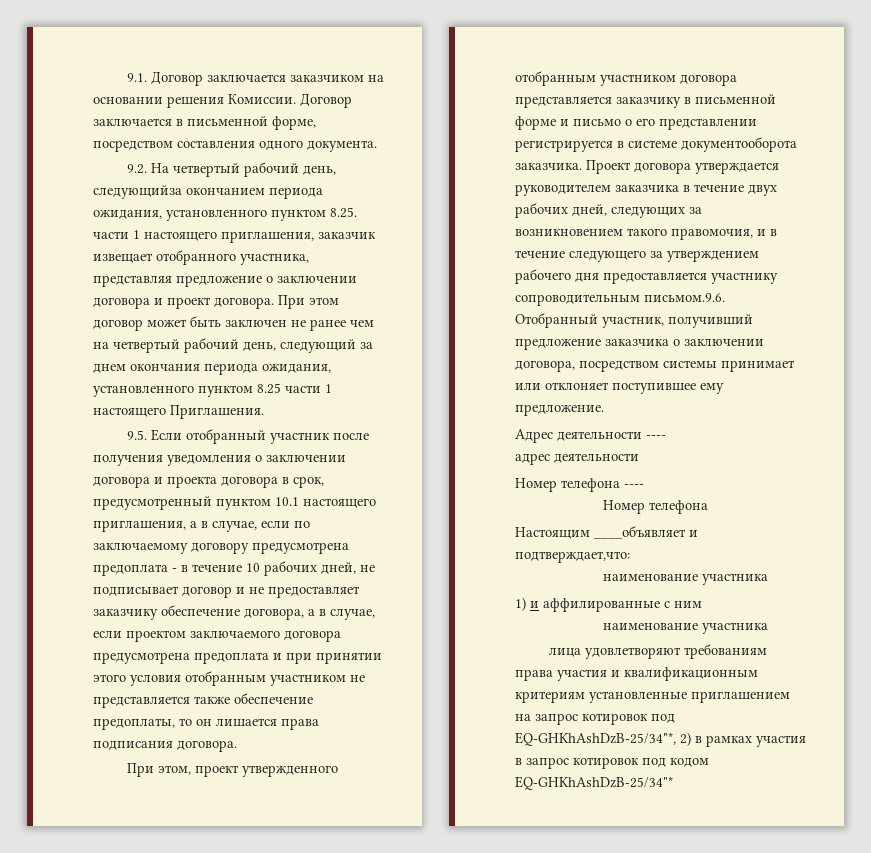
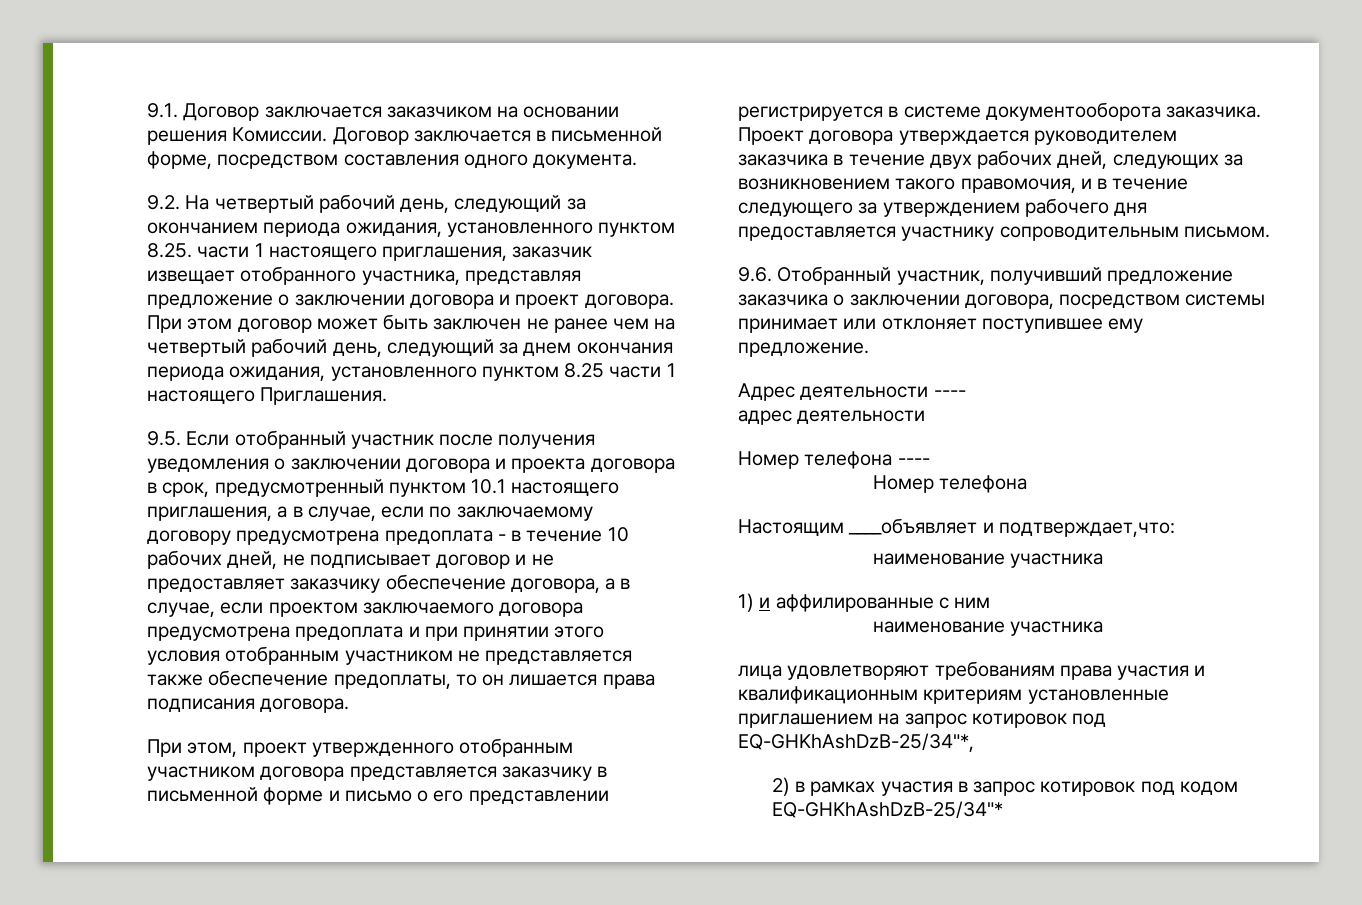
- 9.2. На четвертый рабочий день, следующийза окончанием периода ожидания, установленного пунктом 8.25. части 1 настоящего приглашения, заказчик извещает отобранного участника, представляя предложение о заключении договора и проект договора.
+ 9.2. На четвертый рабочий день, следующий за окончанием периода ожидания, установленного пунктом 8.25. части 1 настоящего приглашения, заказчик извещает отобранного участника, представляя предложение о заключении договора и проект договора.
- Проект договора утверждается руководителем заказчика в течение двух рабочих дней, следующих за возникновением такого правомочия, и в течение следующего за утверждением рабочего дня предоставляется участнику сопроводительным письмом.9.6. Отобранный участник, получивший предложение заказчика о заключении договора, посредством системы принимает или отклоняет поступившее ему предложение.
+ Проект договора утверждается руководителем заказчика в течение двух рабочих дней, следующих за возникновением такого правомочия, и в течение следующего за утверждением рабочего дня предоставляется участнику сопроводительным письмом.
+ 9.6. Отобранный участник, получивший предложение заказчика о заключении договора, посредством системы принимает или отклоняет поступившее ему предложение.
- лица удовлетворяют требованиям права участия и квалификационным критериям установленные приглашением на запрос котировок под EQ-GHKhAshDzB-25/34"*, 2) в рамках участия в запрос котировок под кодом EQ-GHKhAshDzB-25/34"*
+ лица удовлетворяют требованиям права участия и квалификационным критериям установленные приглашением на запрос котировок под EQ-GHKhAshDzB-25/34"*,
+ 2) в рамках участия в запрос котировок под кодом EQ-GHKhAshDzB-25/34"*

